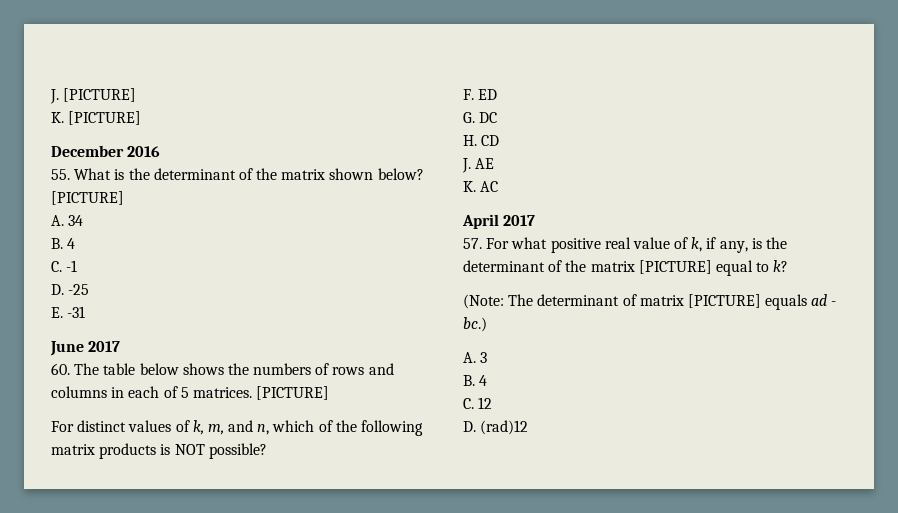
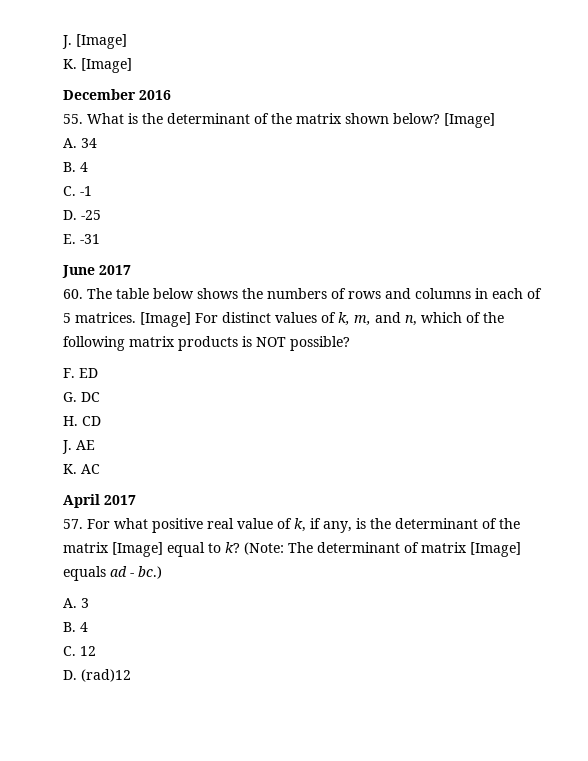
- J. [PICTURE]
- K. [PICTURE]
+ J. [Image]
+ K. [Image]
- 55. What is the determinant of the matrix shown below? [PICTURE]
+ 55. What is the determinant of the matrix shown below? [Image]
- 60. The table below shows the numbers of rows and columns in each of 5 matrices. [PICTURE]
- For distinct values of k, m, and n, which of the following matrix products is NOT possible?
+ 60. The table below shows the numbers of rows and columns in each of 5 matrices. [Image] For distinct values of k, m, and n, which of the following matrix products is NOT possible?
- 57. For what positive real value of k, if any, is the determinant of the matrix [PICTURE] equal to k?
- (Note: The determinant of matrix [PICTURE] equals ad - bc.)
+ 57. For what positive real value of k, if any, is the determinant of the matrix [Image] equal to k? (Note: The determinant of matrix [Image] equals ad - bc.)

